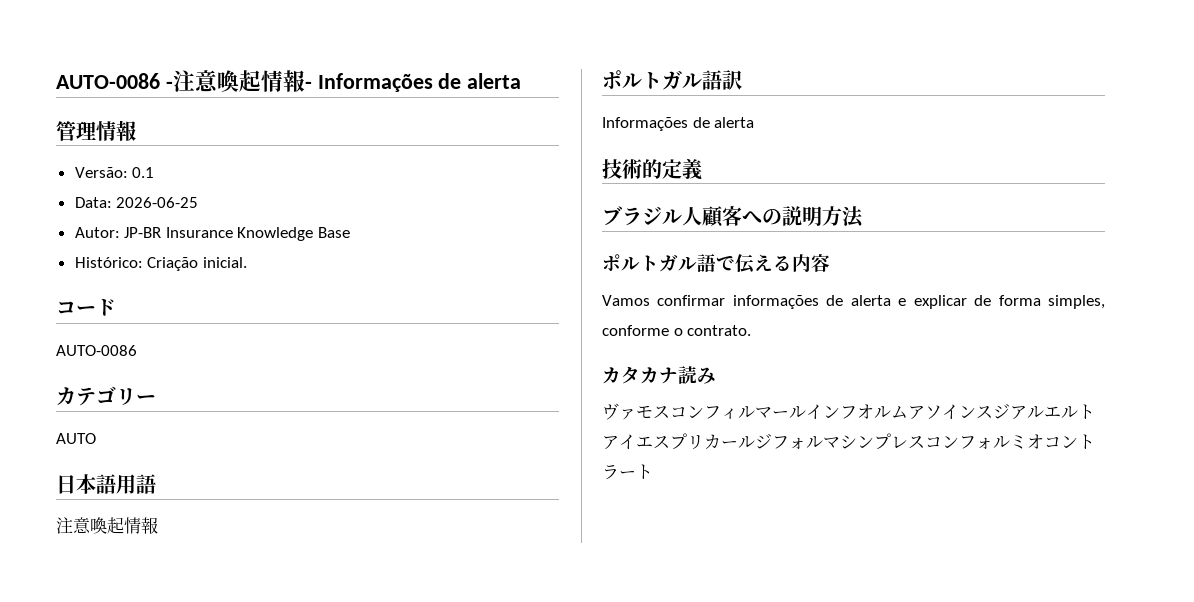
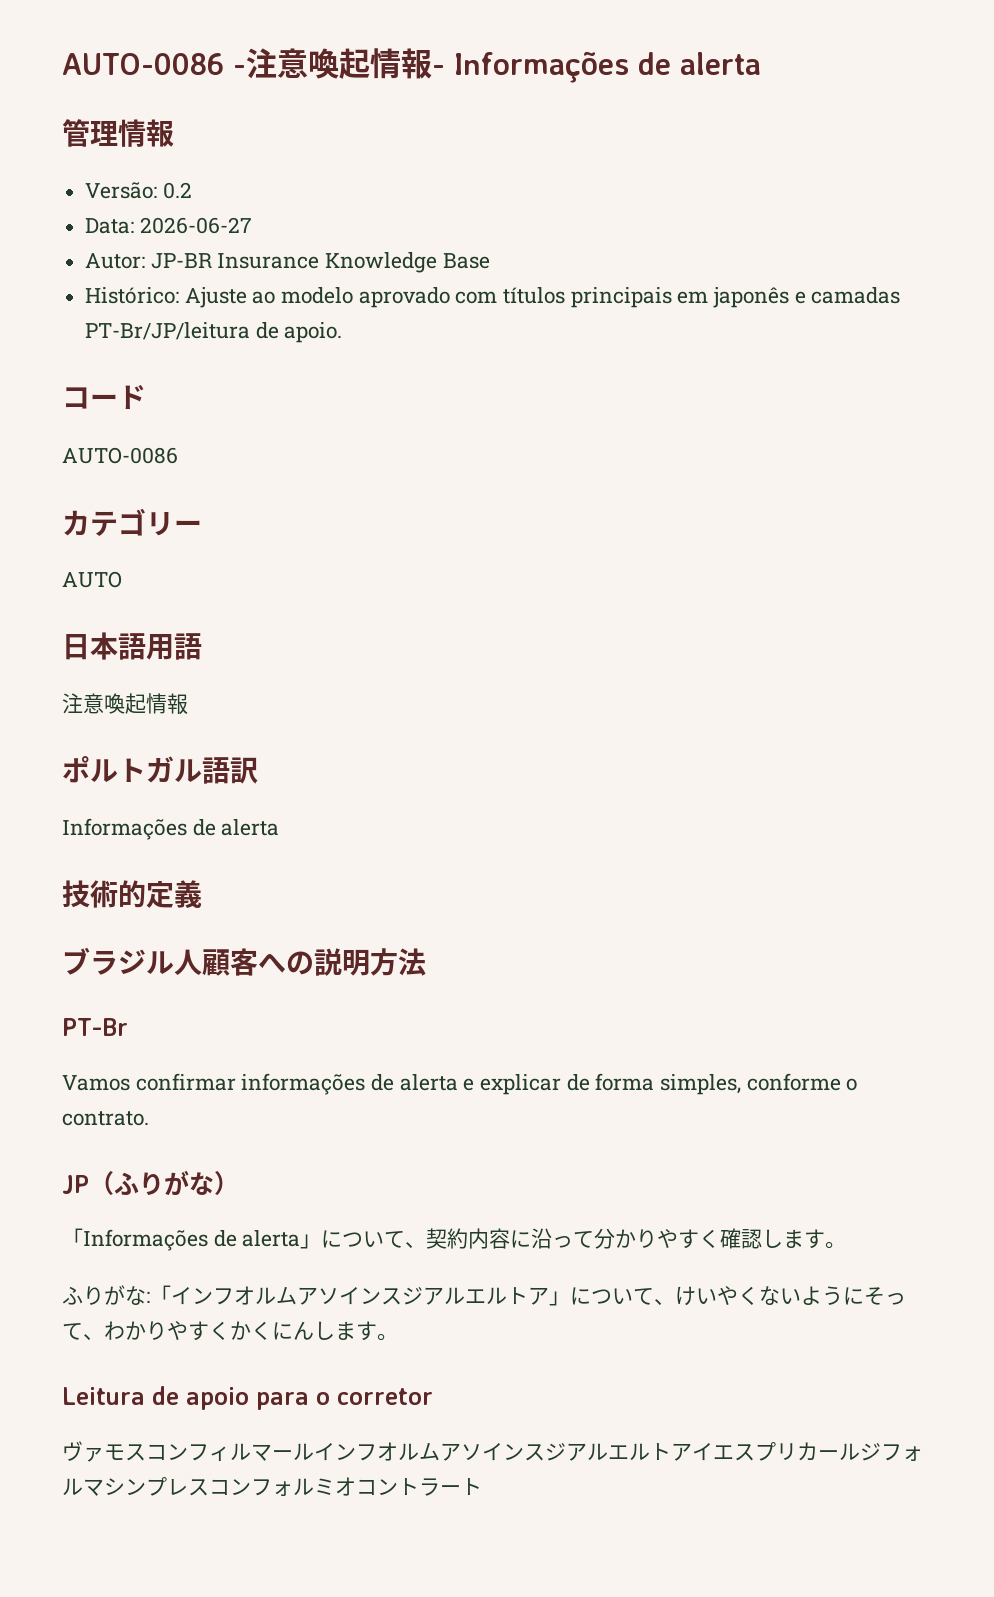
- Versão: 0.1
+ Versão: 0.2
- Data: 2026-06-25
+ Data: 2026-06-27
- Histórico: Criação inicial.
+ Histórico: Ajuste ao modelo aprovado com títulos principais em japonês e camadas PT-Br/JP/leitura de apoio.
- ポルトガル語で伝える内容
+ PT-Br
- カタカナ読み
+ JP（ふりがな）
+ 「Informações de alerta」について、契約内容に沿って分かりやすく確認します。
+ ふりがな:「インフオルムアソインスジアルエルトア」について、けいやくないようにそって、わかりやすくかくにんします。
+ Leitura de apoio para o corretor

